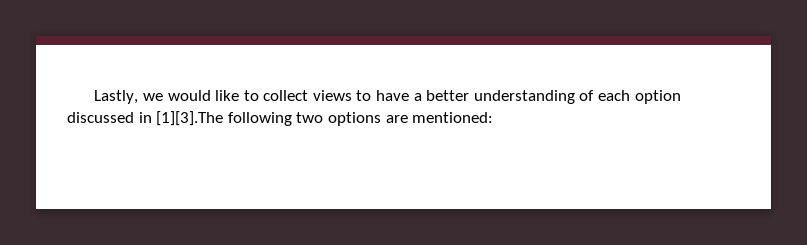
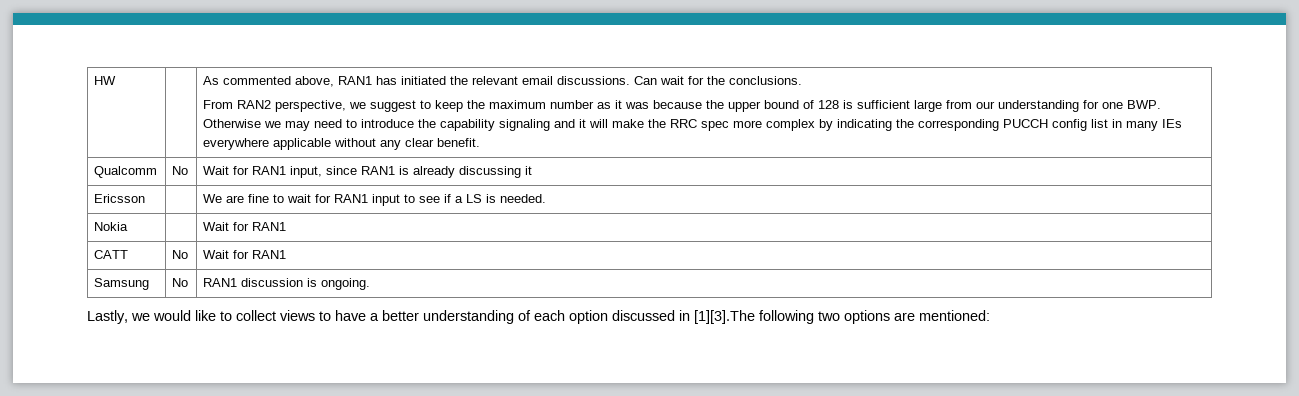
+ HW | | As commented above, RAN1 has initiated the relevant email discussions. Can wait for the conclusions.
+ From RAN2 perspective, we suggest to keep the maximum number as it was because the upper bound of 128 is sufficient large from our understanding for one BWP. Otherwise we may need to introduce the capability signaling and it will make the RRC spec more complex by indicating the corresponding PUCCH config list in many IEs everywhere applicable without any clear benefit.
+ Qualcomm | No | Wait for RAN1 input, since RAN1 is already discussing it
+ Ericsson | | We are fine to wait for RAN1 input to see if a LS is needed.
+ Nokia | | Wait for RAN1
+ CATT | No | Wait for RAN1
+ Samsung | No | RAN1 discussion is ongoing.

